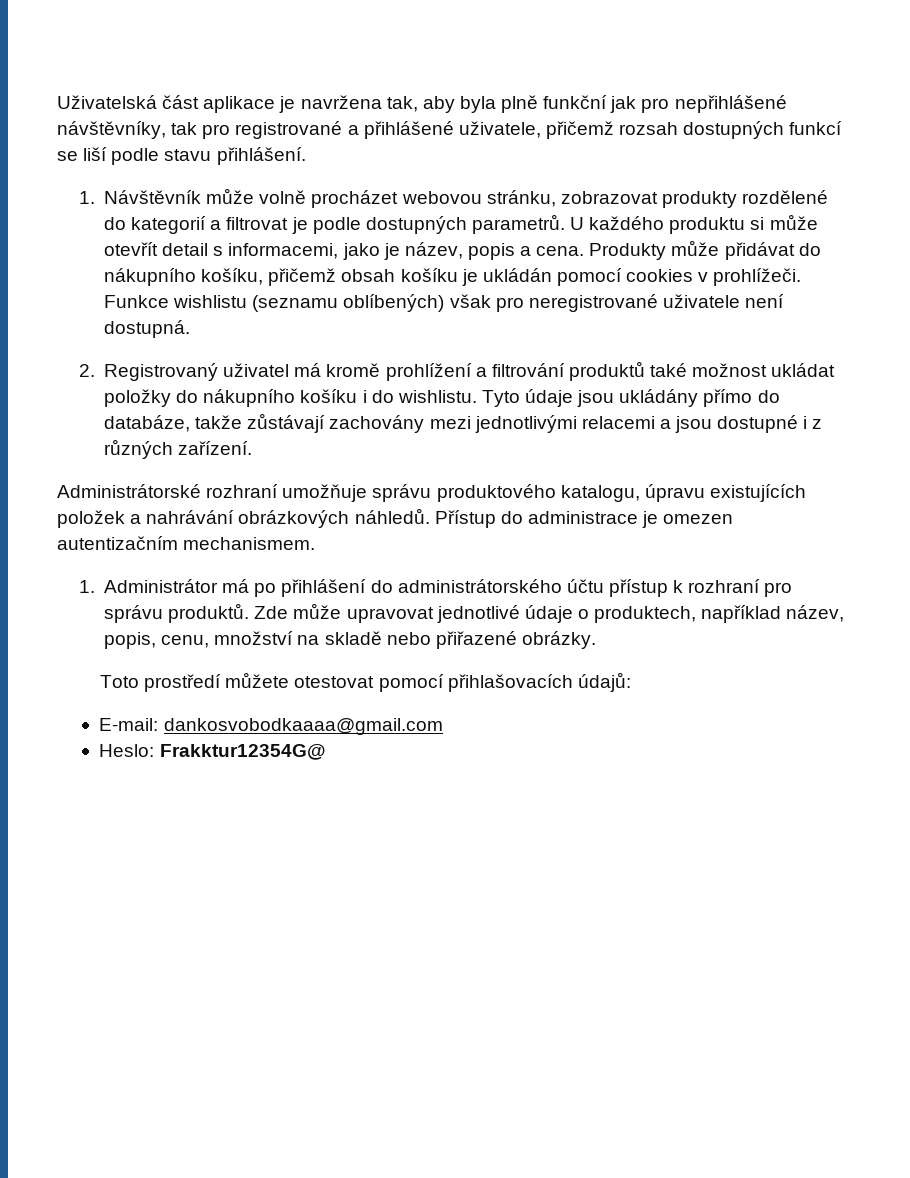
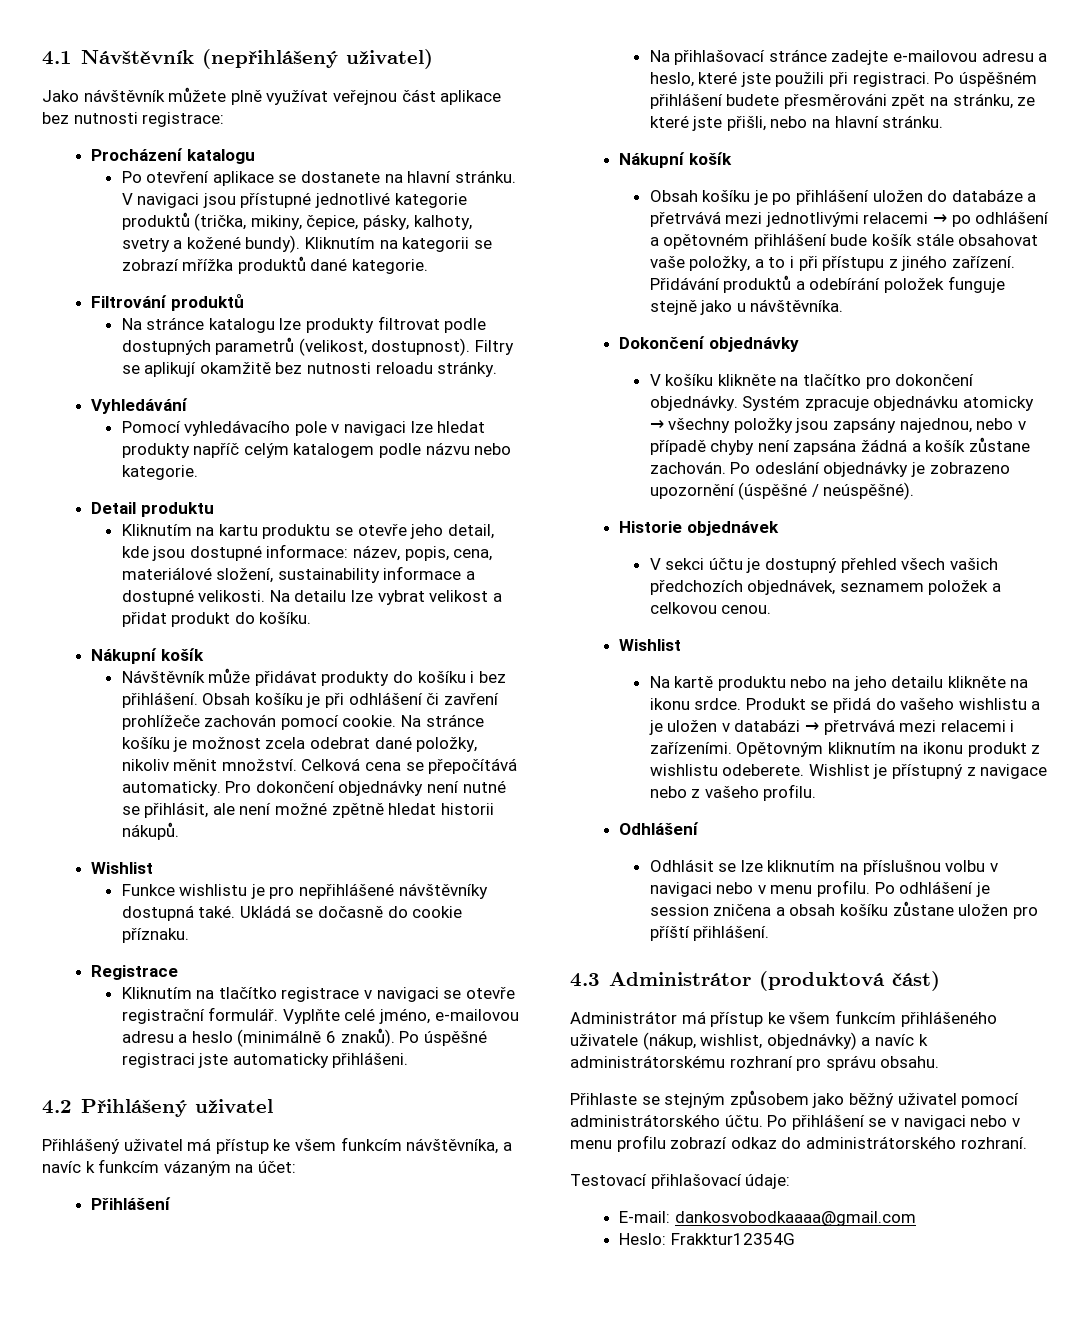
- Uživatelská část aplikace je navržena tak, aby byla plně funkční jak pro nepřihlášené návštěvníky, tak pro registrované a přihlášené uživatele, přičemž rozsah dostupných funkcí se liší podle stavu přihlášení.
- 1. Návštěvník může volně procházet webovou stránku, zobrazovat produkty rozdělené do kategorií a filtrovat je podle dostupných parametrů. U každého produktu si může otevřít detail s informacemi, jako je název, popis a cena. Produkty může přidávat do nákupního košíku, přičemž obsah košíku je ukládán pomocí cookies v prohlížeči. Funkce wishlistu (seznamu oblíbených) však pro neregistrované uživatele není dostupná.
- 2. Registrovaný uživatel má kromě prohlížení a filtrování produktů také možnost ukládat položky do nákupního košíku i do wishlistu. Tyto údaje jsou ukládány přímo do databáze, takže zůstávají zachovány mezi jednotlivými relacemi a jsou dostupné i z různých zařízení.
- Administrátorské rozhraní umožňuje správu produktového katalogu, úpravu existujících položek a nahrávání obrázkových náhledů. Přístup do administrace je omezen autentizačním mechanismem.
- 1. Administrátor má po přihlášení do administrátorského účtu přístup k rozhraní pro správu produktů. Zde může upravovat jednotlivé údaje o produktech, například název, popis, cenu, množství na skladě nebo přiřazené obrázky.
- Toto prostředí můžete otestovat pomocí přihlašovacích údajů:
+ 4.1 Návštěvník (nepřihlášený uživatel)
+ Jako návštěvník můžete plně využívat veřejnou část aplikace bez nutnosti registrace:
+ Procházení katalogu
+ Po otevření aplikace se dostanete na hlavní stránku. V navigaci jsou přístupné jednotlivé kategorie produktů (trička, mikiny, čepice, pásky, kalhoty, svetry a kožené bundy). Kliknutím na kategorii se zobrazí mřížka produktů dané kategorie.
+ Filtrování produktů
+ Na stránce katalogu lze produkty filtrovat podle dostupných parametrů (velikost, dostupnost). Filtry se aplikují okamžitě bez nutnosti reloadu stránky.
+ Vyhledávání
+ Pomocí vyhledávacího pole v navigaci lze hledat produkty napříč celým katalogem podle názvu nebo kategorie.
+ Detail produktu
+ Kliknutím na kartu produktu se otevře jeho detail, kde jsou dostupné informace: název, popis, cena, materiálové složení, sustainability informace a dostupné velikosti. Na detailu lze vybrat velikost a přidat produkt do košíku.
+ Nákupní košík
+ Návštěvník může přidávat produkty do košíku i bez přihlášení. Obsah košíku je při odhlášení či zavření prohlížeče zachován pomocí cookie. Na stránce košíku je možnost zcela odebrat dané položky, nikoliv měnit množství. Celková cena se přepočítává automaticky. Pro dokončení objednávky není nutné se přihlásit, ale není možné zpětně hledat historii nákupů.
+ Wishlist
+ Funkce wishlistu je pro nepřihlášené návštěvníky dostupná také. Ukládá se dočasně do cookie příznaku.
+ Registrace
+ Kliknutím na tlačítko registrace v navigaci se otevře registrační formulář. Vyplňte celé jméno, e-mailovou adresu a heslo (minimálně 6 znaků). Po úspěšné registraci jste automaticky přihlášeni.
+ 4.2 Přihlášený uživatel
+ Přihlášený uživatel má přístup ke všem funkcím návštěvníka, a navíc k funkcím vázaným na účet:
+ Přihlášení
+ Na přihlašovací stránce zadejte e-mailovou adresu a heslo, které jste použili při registraci. Po úspěšném přihlášení budete přesměrováni zpět na stránku, ze které jste přišli, nebo na hlavní stránku.
+ Nákupní košík
+ Obsah košíku je po přihlášení uložen do databáze a přetrvává mezi jednotlivými relacemi → po odhlášení a opětovném přihlášení bude košík stále obsahovat vaše položky, a to i při přístupu z jiného zařízení. Přidávání produktů a odebírání položek funguje stejně jako u návštěvníka.
+ Dokončení objednávky
+ V košíku klikněte na tlačítko pro dokončení objednávky. Systém zpracuje objednávku atomicky → všechny položky jsou zapsány najednou, nebo v případě chyby není zapsána žádná a košík zůstane zachován. Po odeslání objednávky je zobrazeno upozornění (úspěšné / neúspěšné).
+ Historie objednávek
+ V sekci účtu je dostupný přehled všech vašich předchozích objednávek, seznamem položek a celkovou cenou.
+ Wishlist
+ Na kartě produktu nebo na jeho detailu klikněte na ikonu srdce. Produkt se přidá do vašeho wishlistu a je uložen v databázi → přetrvává mezi relacemi i zařízeními. Opětovným kliknutím na ikonu produkt z wishlistu odeberete. Wishlist je přístupný z navigace nebo z vašeho profilu.
+ Odhlášení
+ Odhlásit se lze kliknutím na příslušnou volbu v navigaci nebo v menu profilu. Po odhlášení je session zničena a obsah košíku zůstane uložen pro příští přihlášení.
+ 4.3 Administrátor (produktová část)
+ Administrátor má přístup ke všem funkcím přihlášeného uživatele (nákup, wishlist, objednávky) a navíc k administrátorskému rozhraní pro správu obsahu.
+ Přihlaste se stejným způsobem jako běžný uživatel pomocí administrátorského účtu. Po přihlášení se v navigaci nebo v menu profilu zobrazí odkaz do administrátorského rozhraní.
+ Testovací přihlašovací údaje:
- Heslo: Frakktur12354G@
+ Heslo: Frakktur12354G

